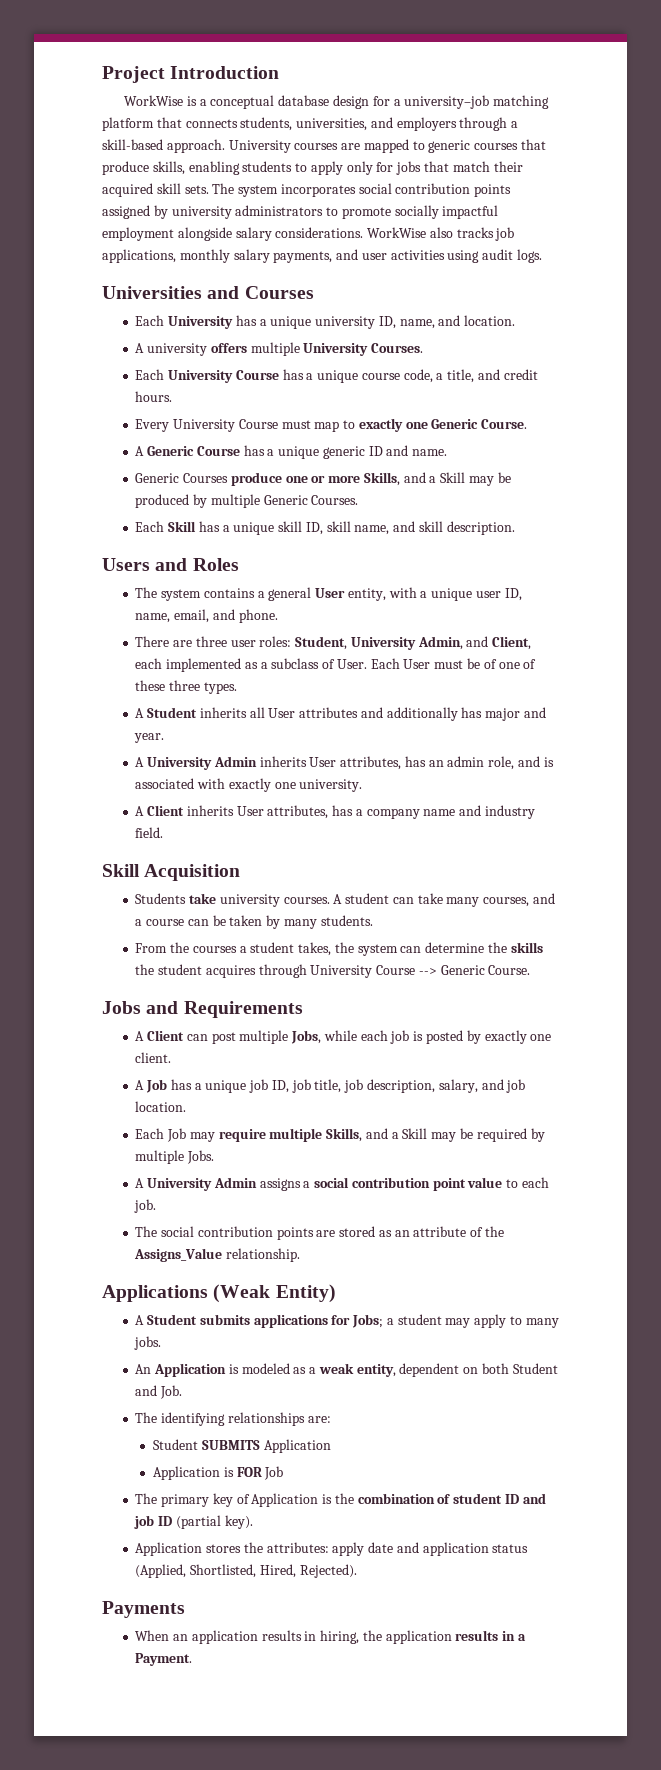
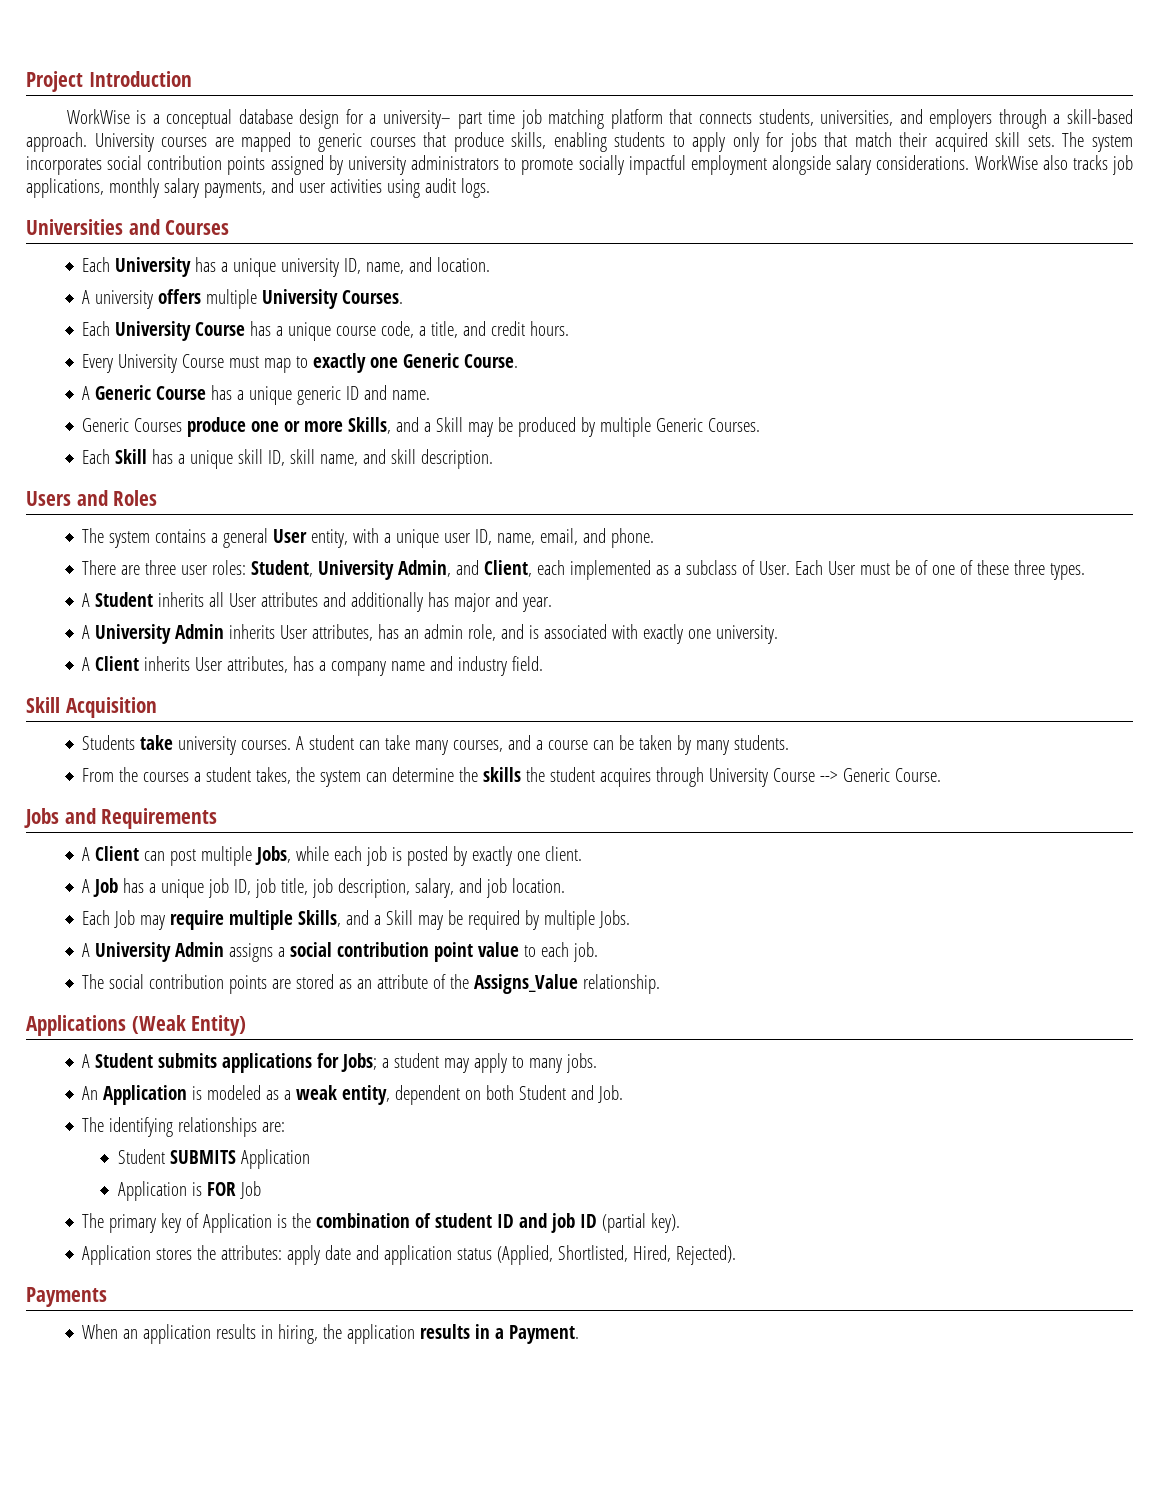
- WorkWise is a conceptual database design for a university–job matching platform that connects students, universities, and employers through a skill-based approach.
+ WorkWise is a conceptual database design for a university– part time job matching platform that connects students, universities, and employers through a skill-based approach.

